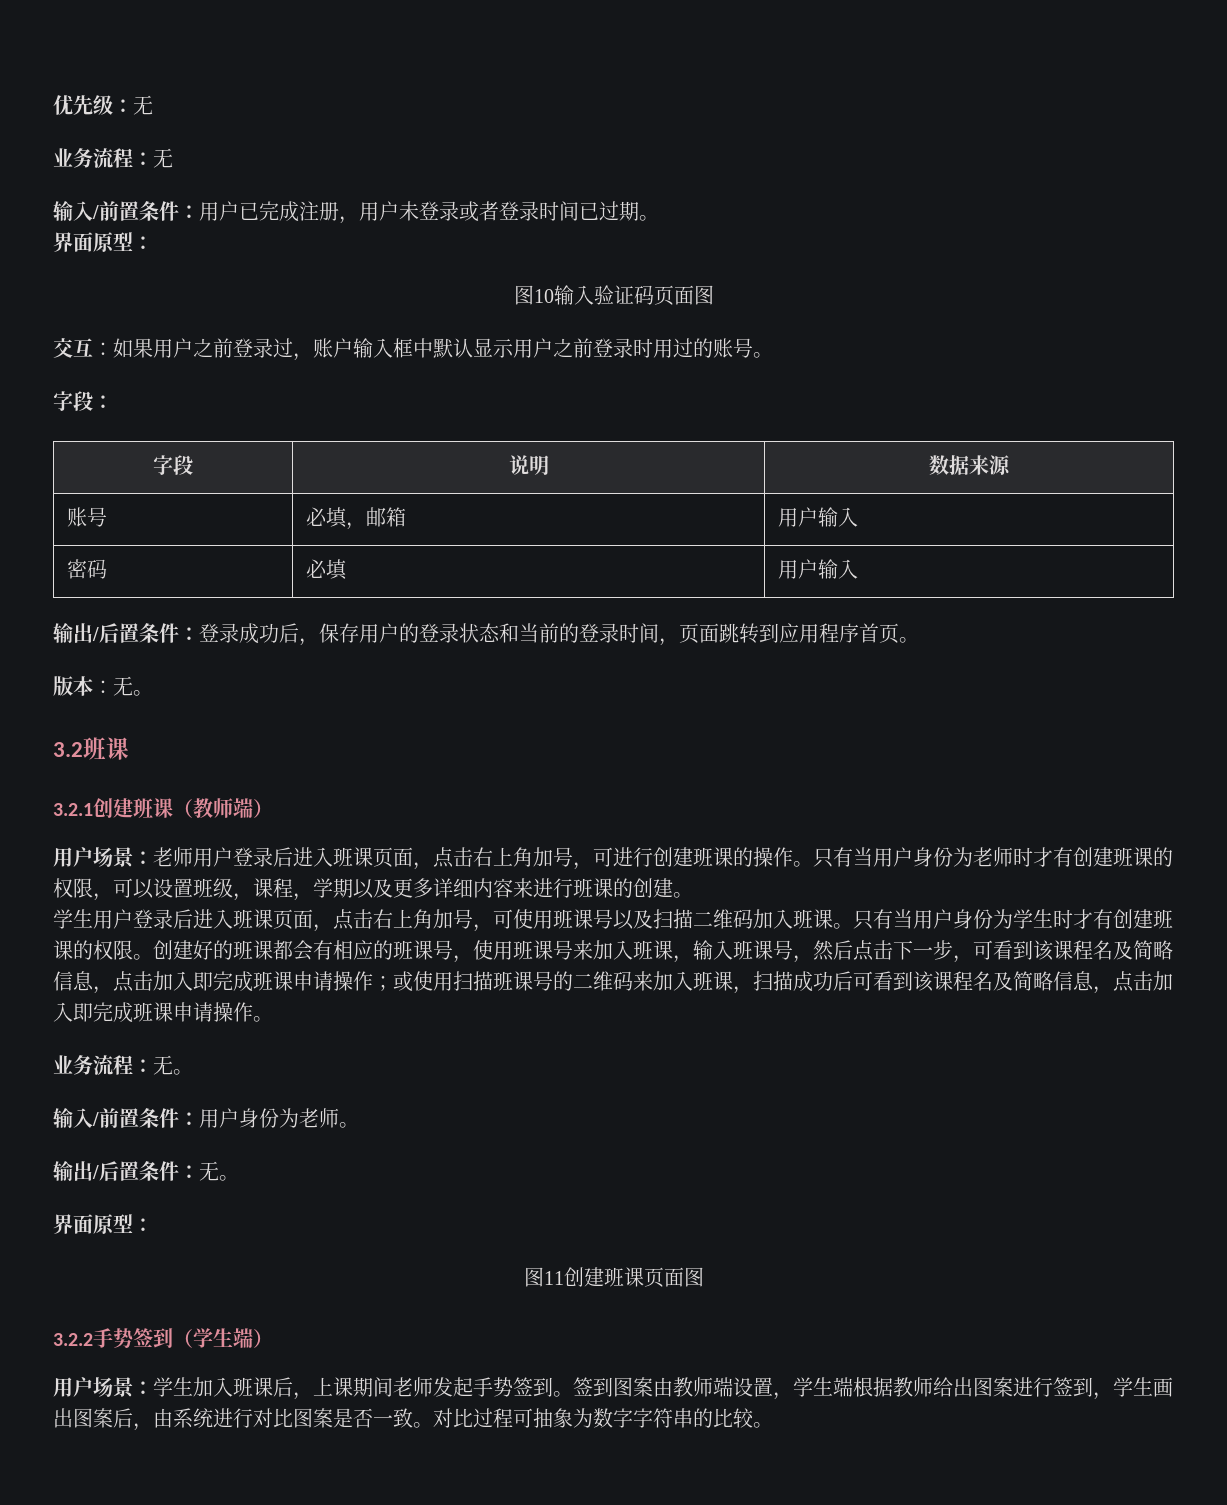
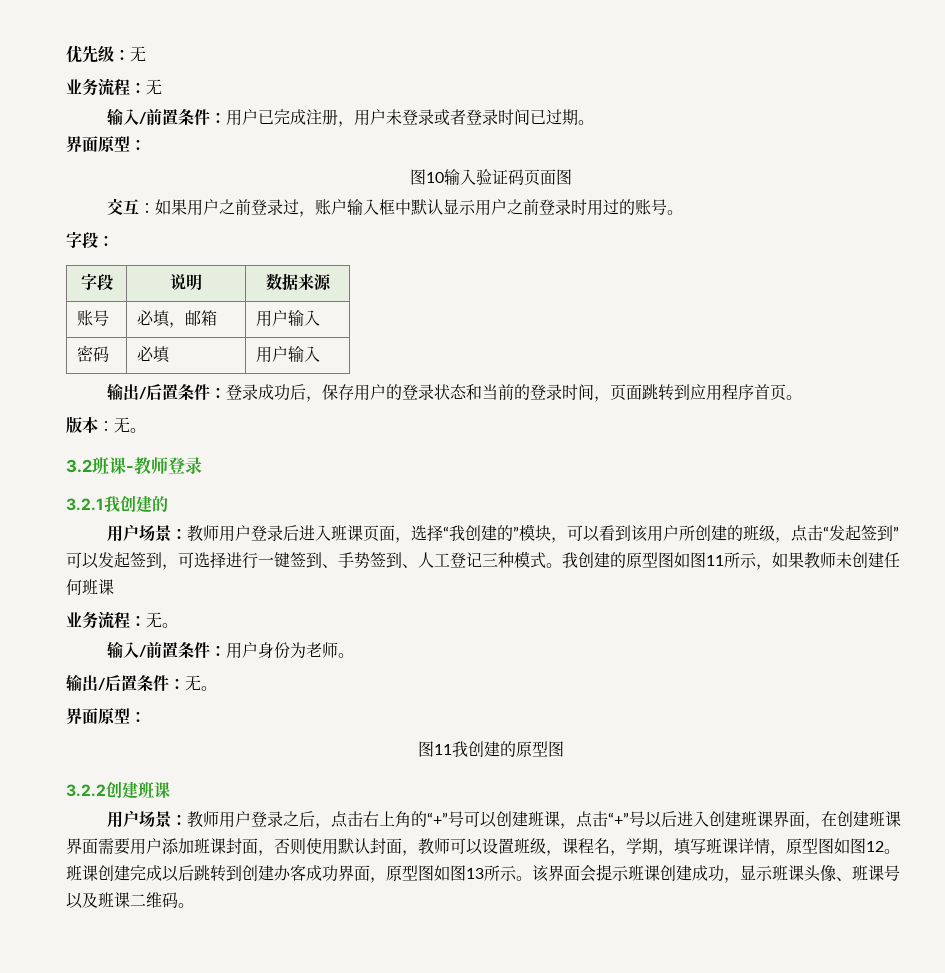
- 3.2班课
- 3.2.1创建班课（教师端）
- 用户场景：老师用户登录后进入班课页面，点击右上角加号，可进行创建班课的操作。只有当用户身份为老师时才有创建班课的权限，可以设置班级，课程，学期以及更多详细内容来进行班课的创建。
- 学生用户登录后进入班课页面，点击右上角加号，可使用班课号以及扫描二维码加入班课。只有当用户身份为学生时才有创建班课的权限。创建好的班课都会有相应的班课号，使用班课号来加入班课，输入班课号，然后点击下一步，可看到该课程名及简略信息，点击加入即完成班课申请操作；或使用扫描班课号的二维码来加入班课，扫描成功后可看到该课程名及简略信息，点击加入即完成班课申请操作。
+ 3.2班课-教师登录
+ 3.2.1我创建的
+ 用户场景：教师用户登录后进入班课页面，选择“我创建的”模块，可以看到该用户所创建的班级，点击“发起签到”可以发起签到，可选择进行一键签到、手势签到、人工登记三种模式。我创建的原型图如图11所示，如果教师未创建任何班课
- 图11创建班课页面图
- 3.2.2手势签到（学生端）
- 用户场景：学生加入班课后，上课期间老师发起手势签到。签到图案由教师端设置，学生端根据教师给出图案进行签到，学生画出图案后，由系统进行对比图案是否一致。对比过程可抽象为数字字符串的比较。
+ 图11我创建的原型图
+ 3.2.2创建班课
+ 用户场景：教师用户登录之后，点击右上角的“+”号可以创建班课，点击“+”号以后进入创建班课界面，在创建班课界面需要用户添加班课封面，否则使用默认封面，教师可以设置班级，课程名，学期，填写班课详情，原型图如图12。班课创建完成以后跳转到创建办客成功界面，原型图如图13所示。该界面会提示班课创建成功，显示班课头像、班课号以及班课二维码。

